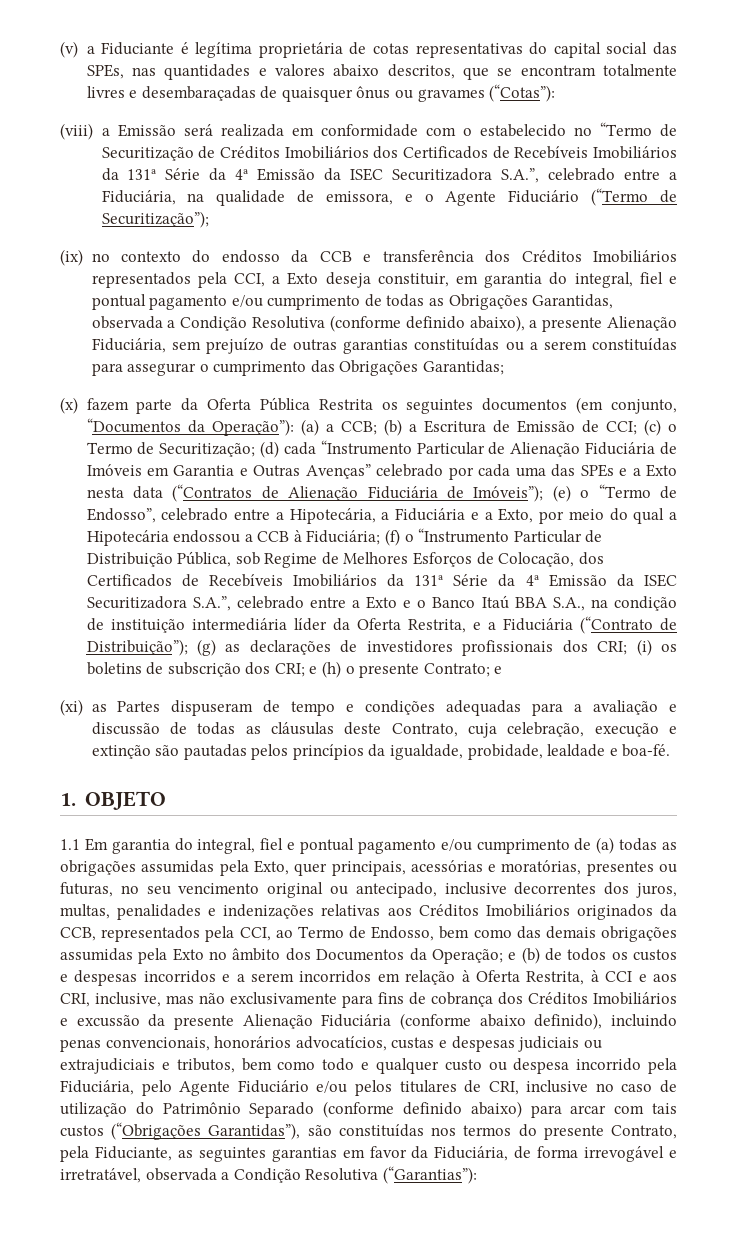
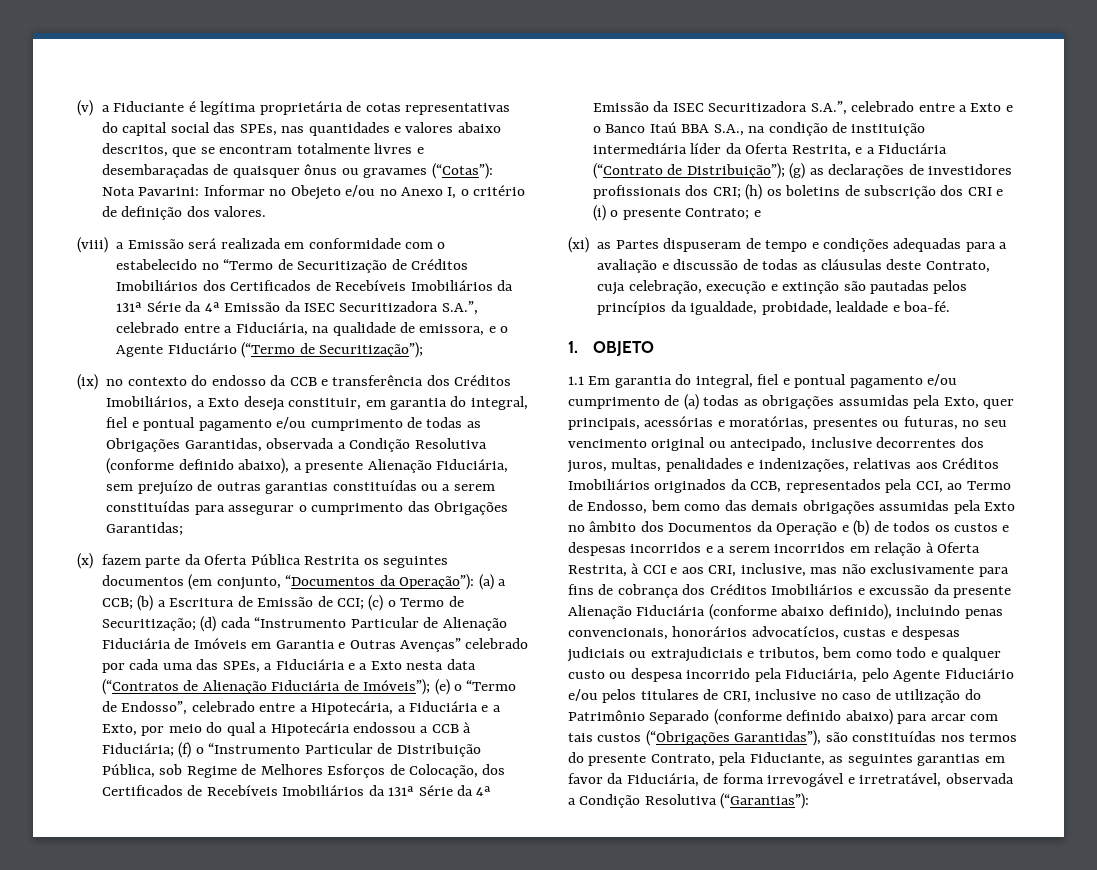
- (v) a Fiduciante é legítima proprietária de cotas representativas do capital social das SPEs, nas quantidades e valores abaixo descritos, que se encontram totalmente livres e desembaraçadas de quaisquer ônus ou gravames (“Cotas”):
+ (v) a Fiduciante é legítima proprietária de cotas representativas do capital social das SPEs, nas quantidades e valores abaixo descritos, que se encontram totalmente livres e desembaraçadas de quaisquer ônus ou gravames (“Cotas”): Nota Pavarini: Informar no Obejeto e/ou no Anexo I, o critério de definição dos valores.
- (ix) no contexto do endosso da CCB e transferência dos Créditos Imobiliários representados pela CCI, a Exto deseja constituir, em garantia do integral, fiel e pontual pagamento e/ou cumprimento de todas as Obrigações Garantidas, observada a Condição Resolutiva (conforme definido abaixo), a presente Alienação Fiduciária, sem prejuízo de outras garantias constituídas ou a serem constituídas para assegurar o cumprimento das Obrigações Garantidas;
+ (ix) no contexto do endosso da CCB e transferência dos Créditos Imobiliários, a Exto deseja constituir, em garantia do integral, fiel e pontual pagamento e/ou cumprimento de todas as Obrigações Garantidas, observada a Condição Resolutiva (conforme definido abaixo), a presente Alienação Fiduciária, sem prejuízo de outras garantias constituídas ou a serem constituídas para assegurar o cumprimento das Obrigações Garantidas;
- (d) cada “Instrumento Particular de Alienação Fiduciária de Imóveis em Garantia e Outras Avenças” celebrado por cada uma das SPEs e a Exto nesta data (“Contratos de Alienação Fiduciária de Imóveis”);
+ (d) cada “Instrumento Particular de Alienação Fiduciária de Imóveis em Garantia e Outras Avenças” celebrado por cada uma das SPEs, a Fiduciária e a Exto nesta data (“Contratos de Alienação Fiduciária de Imóveis”);
- (i) os boletins de subscrição dos CRI; e (h) o presente Contrato;
+ (h) os boletins de subscrição dos CRI e (i) o presente Contrato;
- 1.1 Em garantia do integral, fiel e pontual pagamento e/ou cumprimento de (a) todas as obrigações assumidas pela Exto, quer principais, acessórias e moratórias, presentes ou futuras, no seu vencimento original ou antecipado, inclusive decorrentes dos juros, multas, penalidades e indenizações relativas aos Créditos Imobiliários originados da CCB, representados pela CCI, ao Termo de Endosso, bem como das demais obrigações assumidas pela Exto no âmbito dos Documentos da Operação; e (b) de todos os custos e despesas incorridos e a serem incorridos em relação à Oferta Restrita, à CCI e aos CRI, inclusive, mas não exclusivamente para fins de cobrança dos Créditos Imobiliários e excussão da presente Alienação Fiduciária (conforme abaixo definido), incluindo penas convencionais, honorários advocatícios, custas e despesas judiciais ou extrajudiciais e tributos, bem como todo e qualquer custo ou despesa incorrido pela Fiduciária, pelo Agente Fiduciário e/ou pelos titulares de CRI, inclusive no caso de utilização do Patrimônio Separado (conforme definido abaixo) para arcar com tais custos (“Obrigações Garantidas”), são constituídas nos termos do presente Contrato, pela Fiduciante, as seguintes garantias em favor da Fiduciária, de forma irrevogável e irretratável, observada a Condição Resolutiva (“Garantias”):
+ 1.1 Em garantia do integral, fiel e pontual pagamento e/ou cumprimento de (a) todas as obrigações assumidas pela Exto, quer principais, acessórias e moratórias, presentes ou futuras, no seu vencimento original ou antecipado, inclusive decorrentes dos juros, multas, penalidades e indenizações, relativas aos Créditos Imobiliários originados da CCB, representados pela CCI, ao Termo de Endosso, bem como das demais obrigações assumidas pela Exto no âmbito dos Documentos da Operação e (b) de todos os custos e despesas incorridos e a serem incorridos em relação à Oferta Restrita, à CCI e aos CRI, inclusive, mas não exclusivamente para fins de cobrança dos Créditos Imobiliários e excussão da presente Alienação Fiduciária (conforme abaixo definido), incluindo penas convencionais, honorários advocatícios, custas e despesas judiciais ou extrajudiciais e tributos, bem como todo e qualquer custo ou despesa incorrido pela Fiduciária, pelo Agente Fiduciário e/ou pelos titulares de CRI, inclusive no caso de utilização do Patrimônio Separado (conforme definido abaixo) para arcar com tais custos (“Obrigações Garantidas”), são constituídas nos termos do presente Contrato, pela Fiduciante, as seguintes garantias em favor da Fiduciária, de forma irrevogável e irretratável, observada a Condição Resolutiva (“Garantias”):

